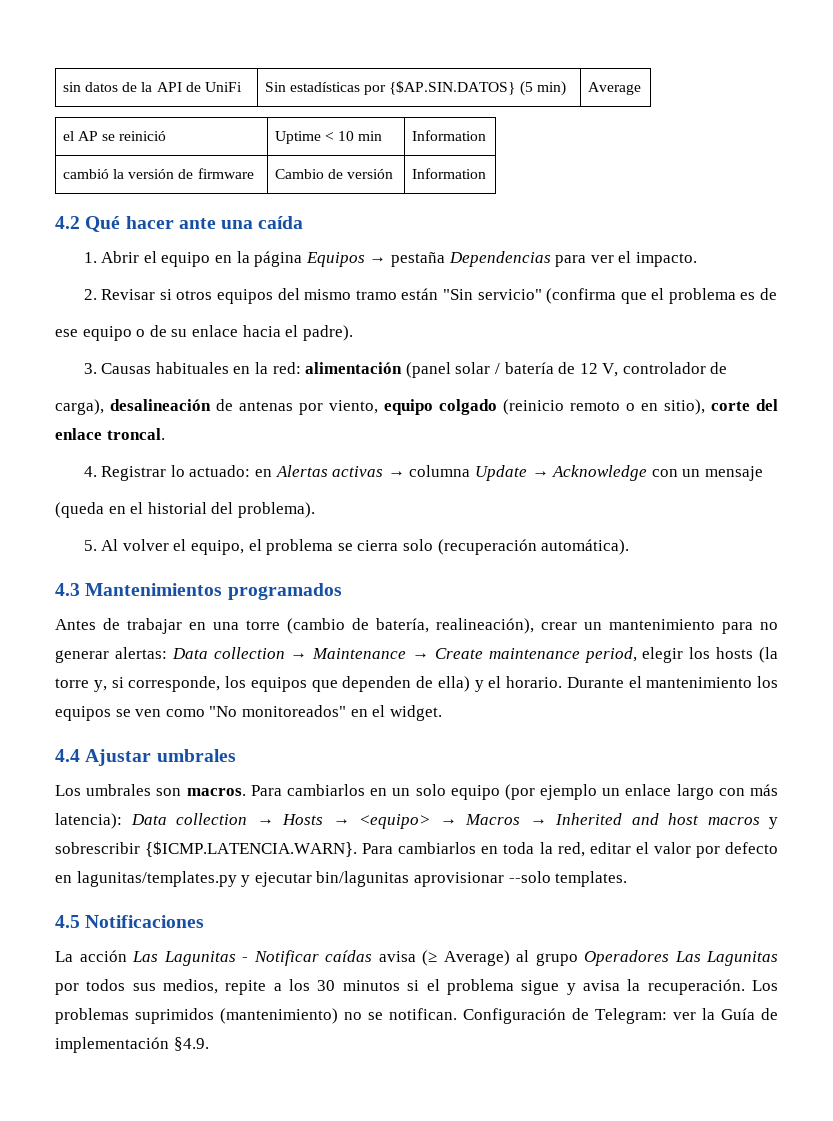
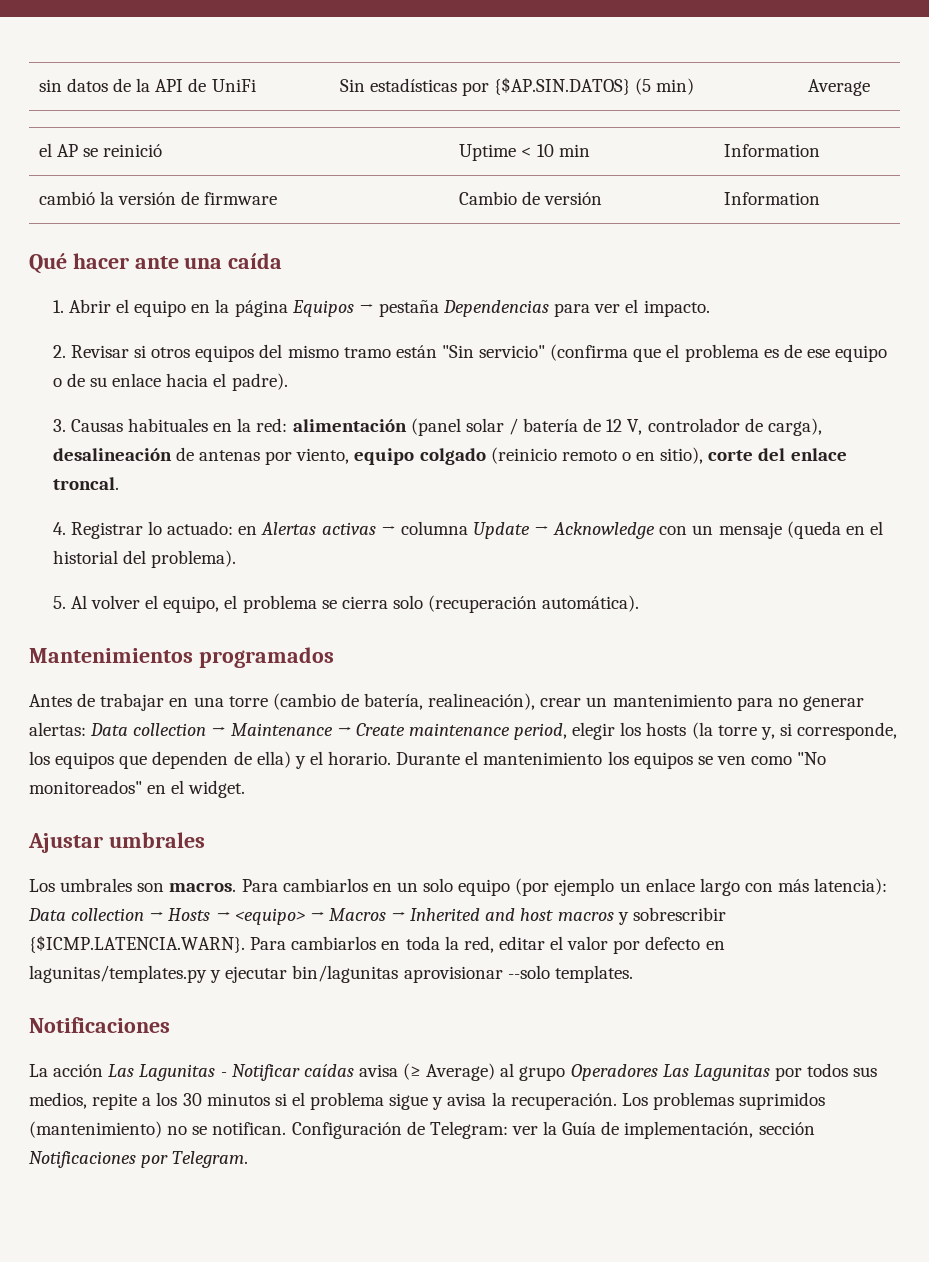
- 4.2 Qué hacer ante una caída
+ Qué hacer ante una caída
- 2. Revisar si otros equipos del mismo tramo están "Sin servicio" (confirma que el problema es de
- ese equipo o de su enlace hacia el padre).
+ 2. Revisar si otros equipos del mismo tramo están "Sin servicio" (confirma que el problema es de ese equipo o de su enlace hacia el padre).
- 3. Causas habituales en la red: alimentación (panel solar / batería de 12 V, controlador de
- carga), desalineación de antenas por viento, equipo colgado (reinicio remoto o en sitio), corte del enlace troncal.
+ 3. Causas habituales en la red: alimentación (panel solar / batería de 12 V, controlador de carga), desalineación de antenas por viento, equipo colgado (reinicio remoto o en sitio), corte del enlace troncal.
- 4. Registrar lo actuado: en Alertas activas → columna Update → Acknowledge con un mensaje
- (queda en el historial del problema).
+ 4. Registrar lo actuado: en Alertas activas → columna Update → Acknowledge con un mensaje (queda en el historial del problema).
- 4.3 Mantenimientos programados
+ Mantenimientos programados
- 4.4 Ajustar umbrales
+ Ajustar umbrales
  Para cambiarlos en un solo equipo (por ejemplo un enlace largo con más latencia): Data collection → Hosts → <equipo> → Macros → Inherited and host macros y sobrescribir {$ICMP.LATENCIA.WARN}. Para cambiarlos en toda la red, editar el valor por defecto en lagunitas/templates.py y ejecutar bin/lagunitas aprovisionar --solo templates.
- 4.5 Notificaciones
+ Notificaciones
- Configuración de Telegram: ver la Guía de implementación §4.9.
+ Configuración de Telegram: ver la Guía de implementación, sección Notificaciones por Telegram.

